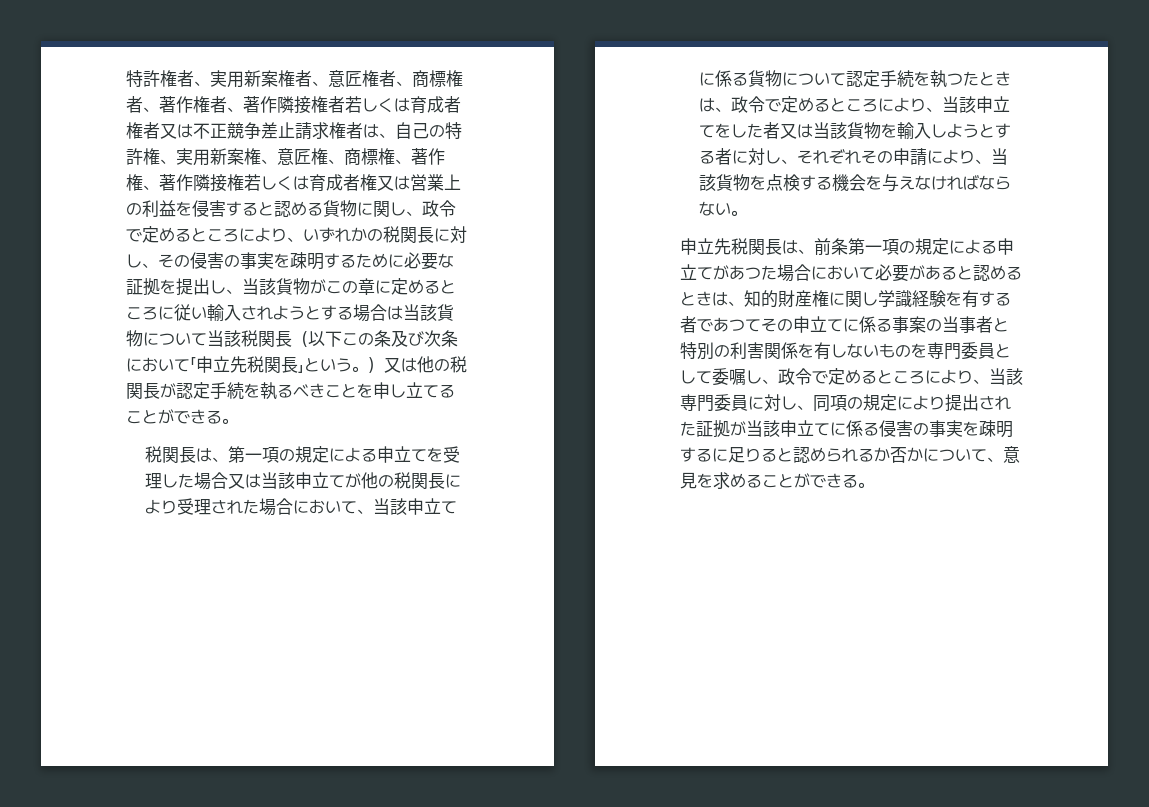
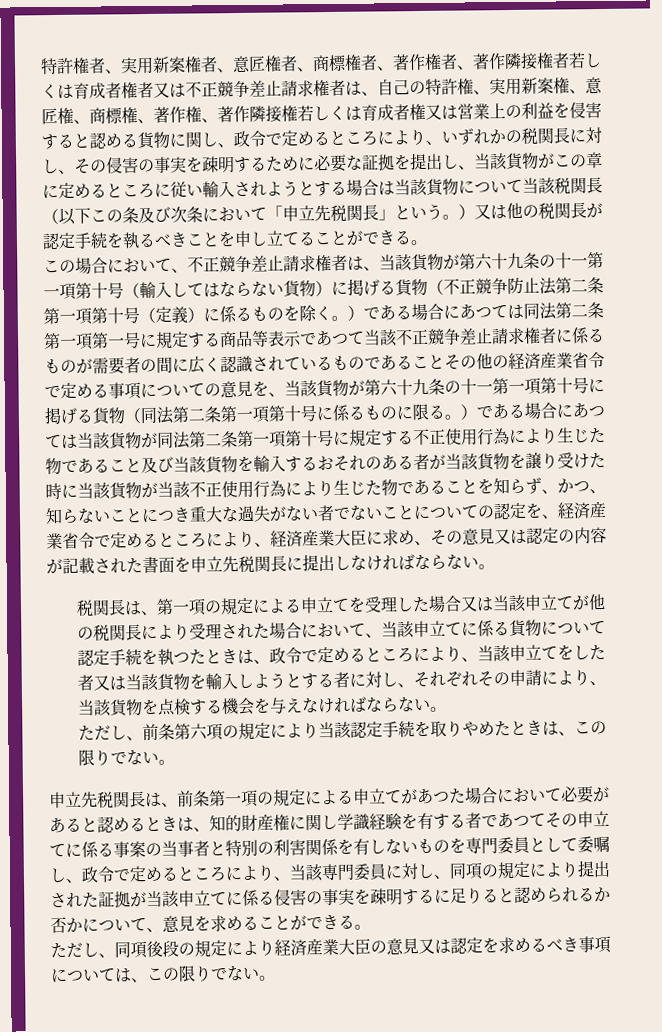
+ この場合において、不正競争差止請求権者は、当該貨物が第六十九条の十一第一項第十号（輸入してはならない貨物）に掲げる貨物（不正競争防止法第二条第一項第十号（定義）に係るものを除く。）である場合にあつては同法第二条第一項第一号に規定する商品等表示であつて当該不正競争差止請求権者に係るものが需要者の間に広く認識されているものであることその他の経済産業省令で定める事項についての意見を、当該貨物が第六十九条の十一第一項第十号に掲げる貨物（同法第二条第一項第十号に係るものに限る。）である場合にあつては当該貨物が同法第二条第一項第十号に規定する不正使用行為により生じた物であること及び当該貨物を輸入するおそれのある者が当該貨物を譲り受けた時に当該貨物が当該不正使用行為により生じた物であることを知らず、かつ、知らないことにつき重大な過失がない者でないことについての認定を、経済産業省令で定めるところにより、経済産業大臣に求め、その意見又は認定の内容が記載された書面を申立先税関長に提出しなければならない。
+ ただし、前条第六項の規定により当該認定手続を取りやめたときは、この限りでない。
+ ただし、同項後段の規定により経済産業大臣の意見又は認定を求めるべき事項については、この限りでない。

